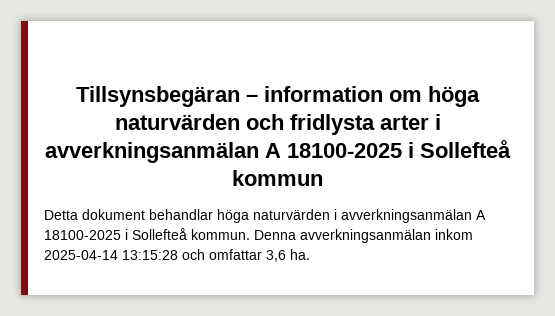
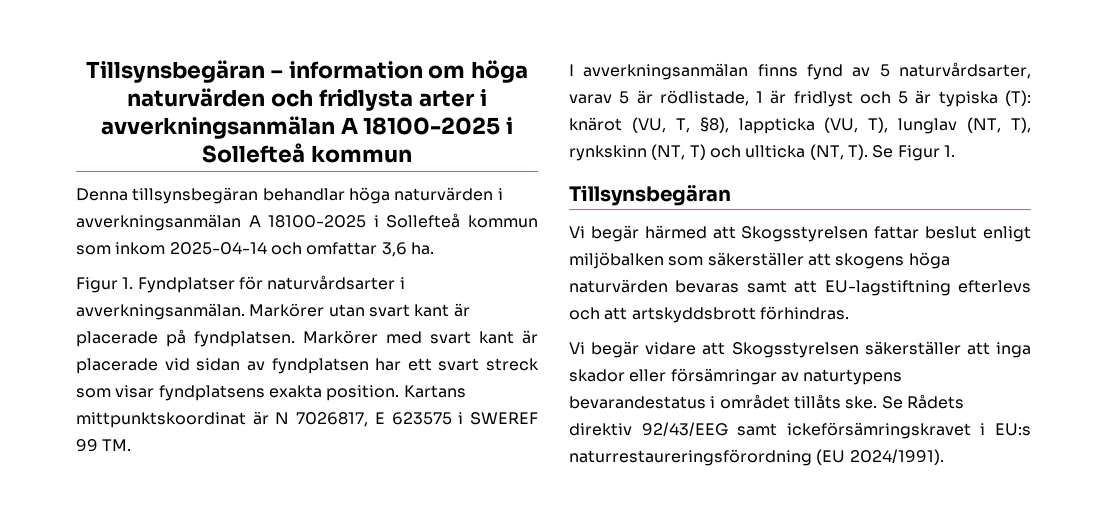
- Detta dokument behandlar höga naturvärden i avverkningsanmälan A 18100-2025 i Sollefteå kommun. Denna avverkningsanmälan inkom 2025-04-14 13:15:28 och omfattar 3,6 ha.
+ Denna tillsynsbegäran behandlar höga naturvärden i avverkningsanmälan A 18100-2025 i Sollefteå kommun som inkom 2025-04-14 och omfattar 3,6 ha.
+ Figur 1. Fyndplatser för naturvårdsarter i avverkningsanmälan. Markörer utan svart kant är placerade på fyndplatsen. Markörer med svart kant är placerade vid sidan av fyndplatsen har ett svart streck som visar fyndplatsens exakta position. Kartans mittpunktskoordinat är N 7026817, E 623575 i SWEREF 99 TM.
+ I avverkningsanmälan finns fynd av 5 naturvårdsarter, varav 5 är rödlistade, 1 är fridlyst och 5 är typiska (T): knärot (VU, T, §8), lappticka (VU, T), lunglav (NT, T), rynkskinn (NT, T) och ullticka (NT, T). Se Figur 1.
+ Tillsynsbegäran
+ Vi begär härmed att Skogsstyrelsen fattar beslut enligt miljöbalken som säkerställer att skogens höga naturvärden bevaras samt att EU-lagstiftning efterlevs och att artskyddsbrott förhindras.
+ Vi begär vidare att Skogsstyrelsen säkerställer att inga skador eller försämringar av naturtypens bevarandestatus i området tillåts ske. Se Rådets direktiv 92/43/EEG samt ickeförsämringskravet i EU:s naturrestaureringsförordning (EU 2024/1991).

